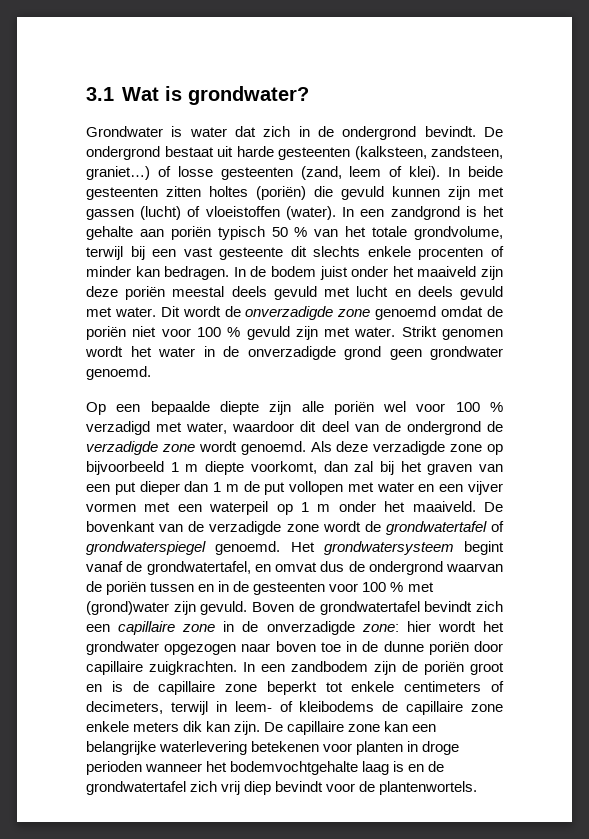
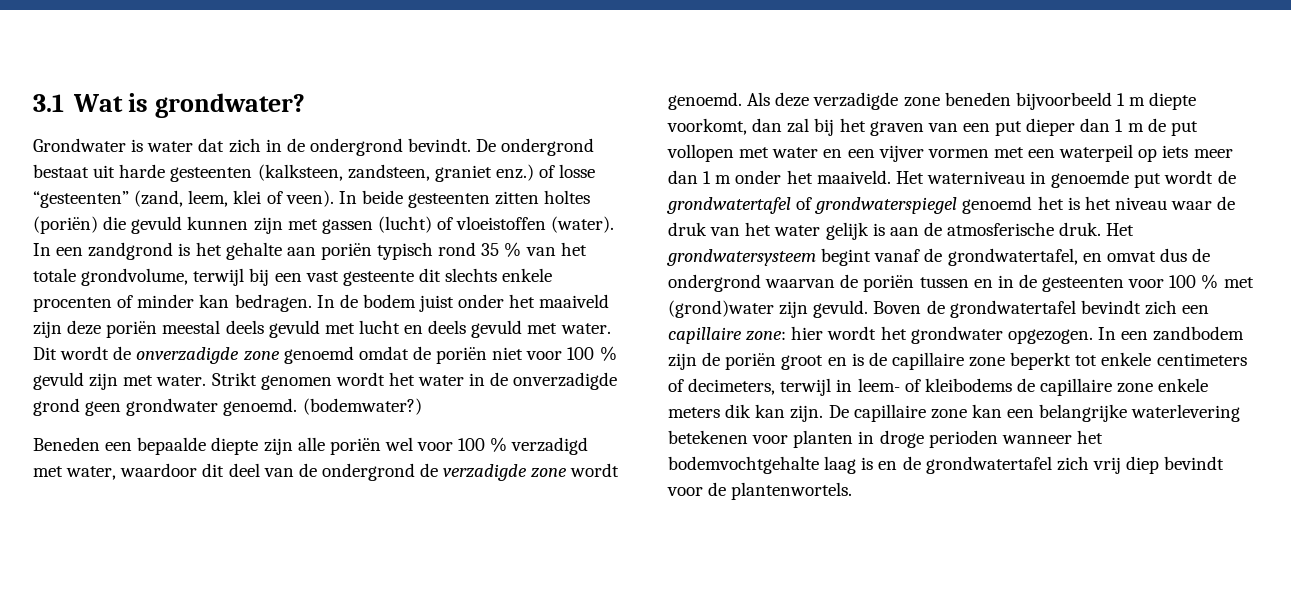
- De ondergrond bestaat uit harde gesteenten (kalksteen, zandsteen, graniet…) of losse gesteenten (zand, leem of klei).
+ De ondergrond bestaat uit harde gesteenten (kalksteen, zandsteen, graniet enz.) of losse “gesteenten” (zand, leem, klei of veen).
- In een zandgrond is het gehalte aan poriën typisch 50 % van het totale grondvolume, terwijl bij een vast gesteente dit slechts enkele procenten of minder kan bedragen.
+ In een zandgrond is het gehalte aan poriën typisch rond 35 % van het totale grondvolume, terwijl bij een vast gesteente dit slechts enkele procenten of minder kan bedragen.
- Strikt genomen wordt het water in de onverzadigde grond geen grondwater genoemd.
- Op een bepaalde diepte zijn alle poriën wel voor 100 % verzadigd met water, waardoor dit deel van de ondergrond de verzadigde zone wordt genoemd.
+ Strikt genomen wordt het water in de onverzadigde grond geen grondwater genoemd. (bodemwater?)
+ Beneden een bepaalde diepte zijn alle poriën wel voor 100 % verzadigd met water, waardoor dit deel van de ondergrond de verzadigde zone wordt genoemd.
- Als deze verzadigde zone op bijvoorbeeld 1 m diepte voorkomt, dan zal bij het graven van een put dieper dan 1 m de put vollopen met water en een vijver vormen met een waterpeil op 1 m onder het maaiveld.
+ Als deze verzadigde zone beneden bijvoorbeeld 1 m diepte voorkomt, dan zal bij het graven van een put dieper dan 1 m de put vollopen met water en een vijver vormen met een waterpeil op iets meer dan 1 m onder het maaiveld.
- De bovenkant van de verzadigde zone wordt de grondwatertafel of grondwaterspiegel genoemd.
+ Het waterniveau in genoemde put wordt de grondwatertafel of grondwaterspiegel genoemd het is het niveau waar de druk van het water gelijk is aan de atmosferische druk.
- Boven de grondwatertafel bevindt zich een capillaire zone in de onverzadigde zone: hier wordt het grondwater opgezogen naar boven toe in de dunne poriën door capillaire zuigkrachten.
+ Boven de grondwatertafel bevindt zich een capillaire zone: hier wordt het grondwater opgezogen.

